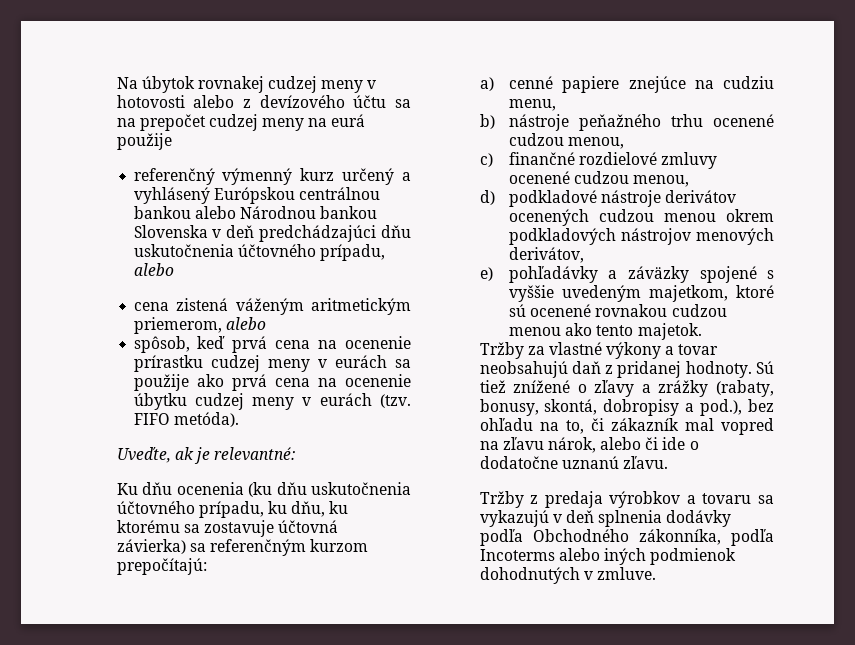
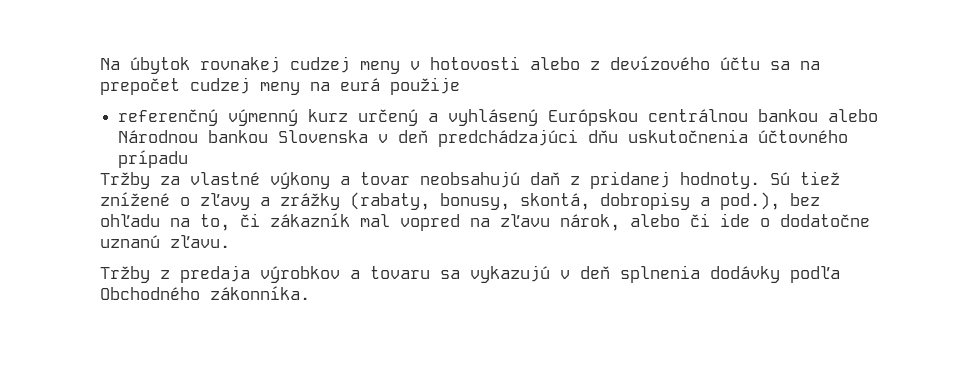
- referenčný výmenný kurz určený a vyhlásený Európskou centrálnou bankou alebo Národnou bankou Slovenska v deň predchádzajúci dňu uskutočnenia účtovného prípadu, alebo
- cena zistená váženým aritmetickým priemerom, alebo
- spôsob, keď prvá cena na ocenenie prírastku cudzej meny v eurách sa použije ako prvá cena na ocenenie úbytku cudzej meny v eurách (tzv. FIFO metóda).
- Uveďte, ak je relevantné:
- Ku dňu ocenenia (ku dňu uskutočnenia účtovného prípadu, ku dňu, ku ktorému sa zostavuje účtovná závierka) sa referenčným kurzom prepočítajú:
- a) cenné papiere znejúce na cudziu menu,
- b) nástroje peňažného trhu ocenené cudzou menou,
- c) finančné rozdielové zmluvy ocenené cudzou menou,
- d) podkladové nástroje derivátov ocenených cudzou menou okrem podkladových nástrojov menových derivátov,
- e) pohľadávky a záväzky spojené s vyššie uvedeným majetkom, ktoré sú ocenené rovnakou cudzou menou ako tento majetok.
+ referenčný výmenný kurz určený a vyhlásený Európskou centrálnou bankou alebo Národnou bankou Slovenska v deň predchádzajúci dňu uskutočnenia účtovného prípadu
- Tržby z predaja výrobkov a tovaru sa vykazujú v deň splnenia dodávky podľa Obchodného zákonníka, podľa Incoterms alebo iných podmienok dohodnutých v zmluve.
+ Tržby z predaja výrobkov a tovaru sa vykazujú v deň splnenia dodávky podľa Obchodného zákonníka.

